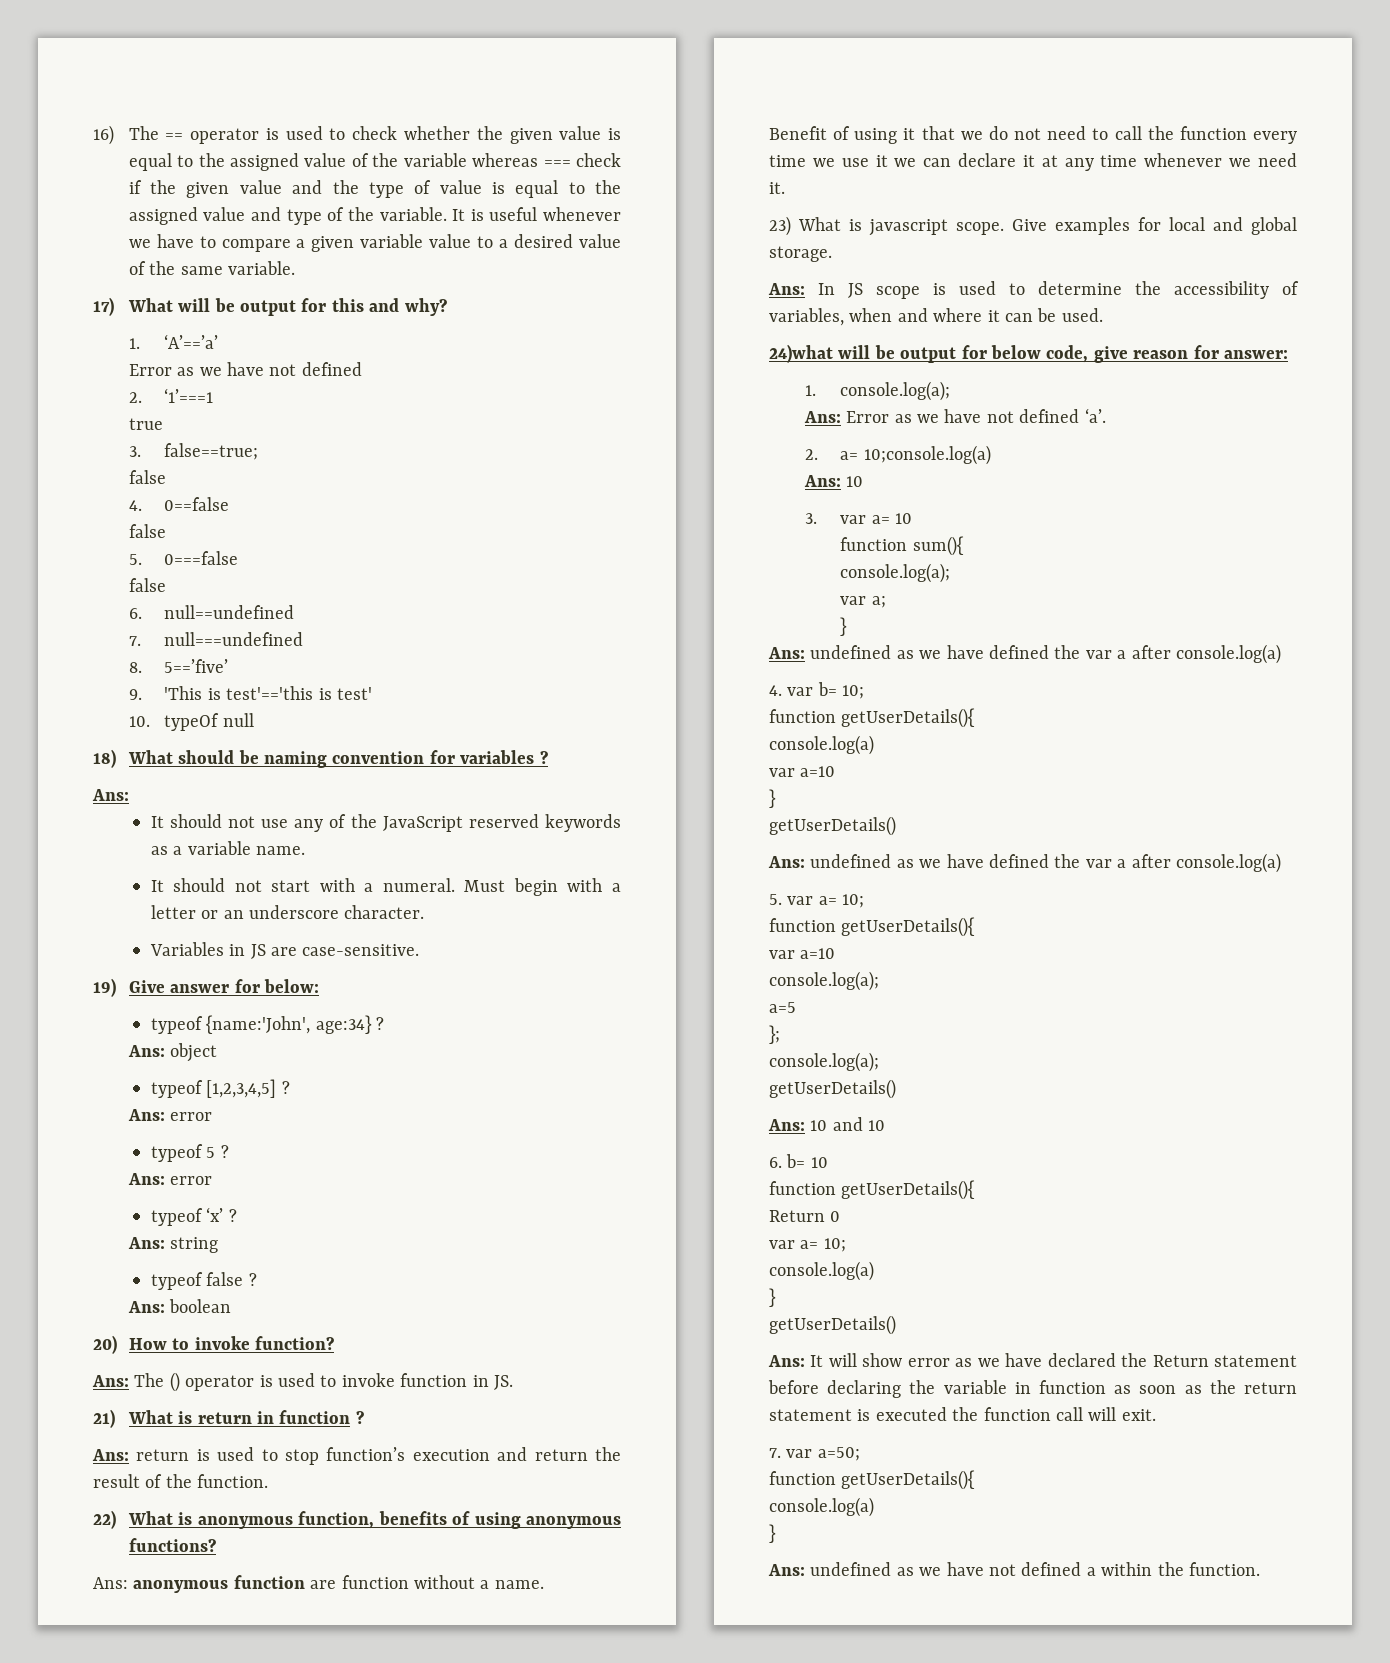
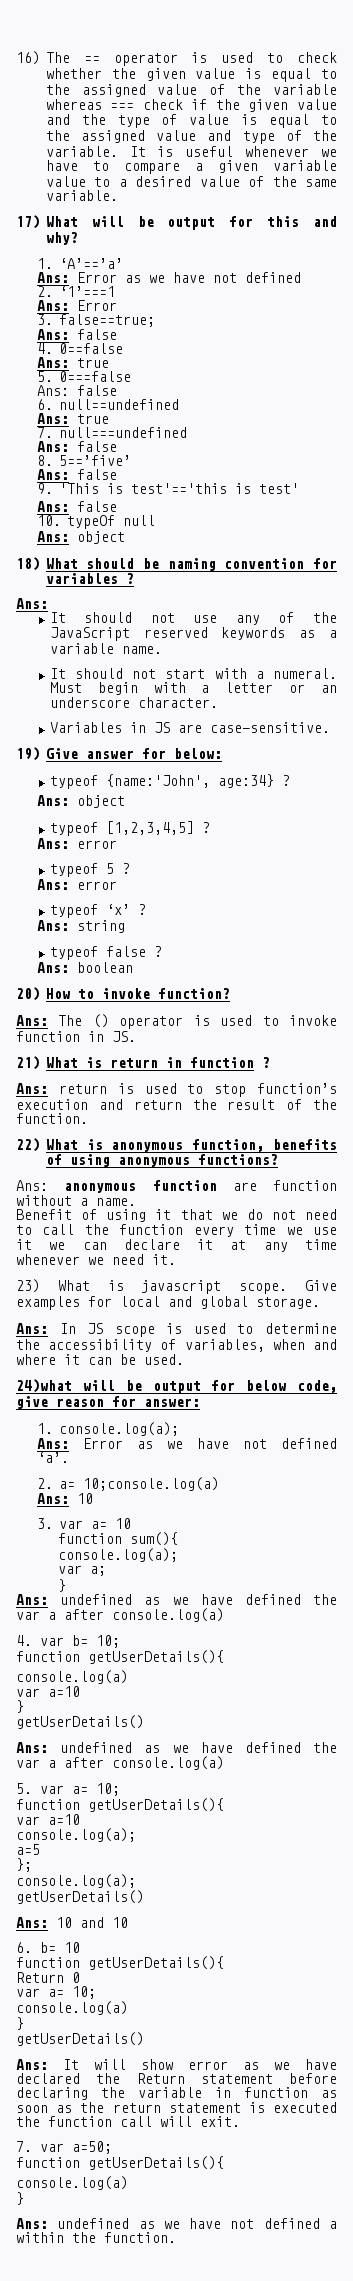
  1. ‘A’==’a’
- Error as we have not defined
+ Ans: Error as we have not defined
  2. ‘1’===1
- true
+ Ans: Error
  3. false==true;
- false
+ Ans: false
  4. 0==false
- false
+ Ans: true
  5. 0===false
- false
+ Ans: false
  6. null==undefined
+ Ans: true
  7. null===undefined
+ Ans: false
  8. 5==’five’
+ Ans: false
  9. 'This is test'=='this is test'
+ Ans: false
  10. typeOf null
+ Ans: object

